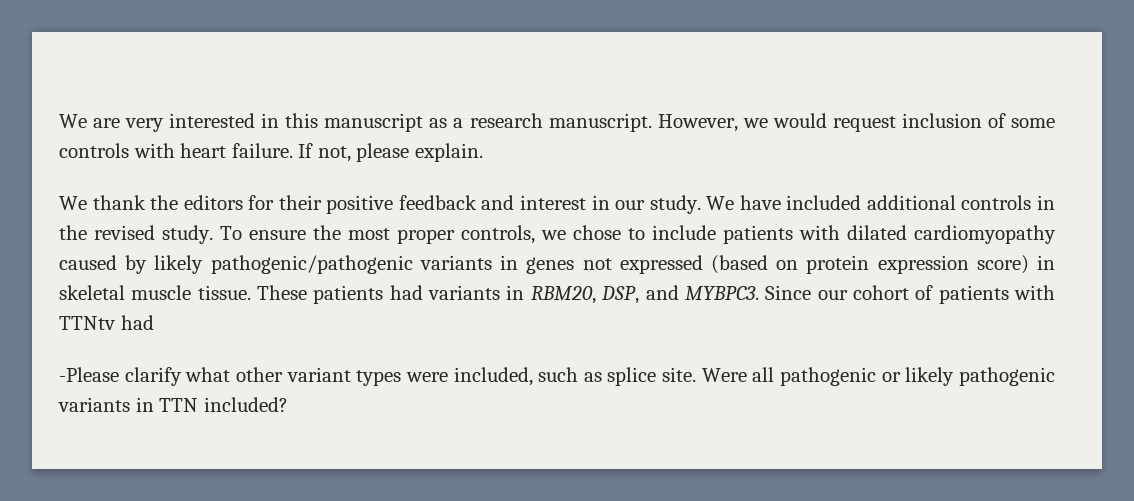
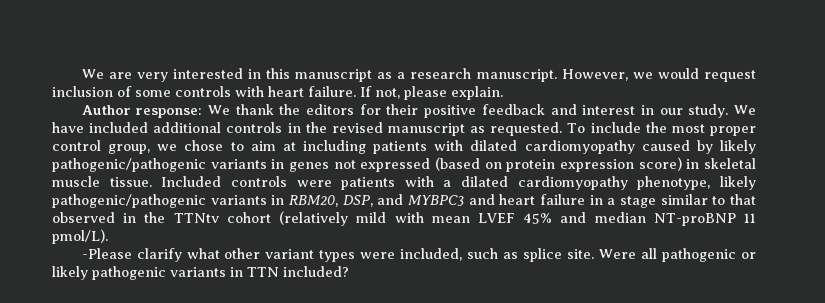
- We thank the editors for their positive feedback and interest in our study.
+ Author response: We thank the editors for their positive feedback and interest in our study.
- We have included additional controls in the revised study. To ensure the most proper controls, we chose to include patients with dilated cardiomyopathy caused by likely pathogenic/pathogenic variants in genes not expressed (based on protein expression score) in skeletal muscle tissue.
+ We have included additional controls in the revised manuscript as requested. To include the most proper control group, we chose to aim at including patients with dilated cardiomyopathy caused by likely pathogenic/pathogenic variants in genes not expressed (based on protein expression score) in skeletal muscle tissue.
- These patients had variants in RBM20, DSP, and MYBPC3. Since our cohort of patients with TTNtv had
+ Included controls were patients with a dilated cardiomyopathy phenotype, likely pathogenic/pathogenic variants in RBM20, DSP, and MYBPC3 and heart failure in a stage similar to that observed in the TTNtv cohort (relatively mild with mean LVEF 45% and median NT-proBNP 11 pmol/L).

